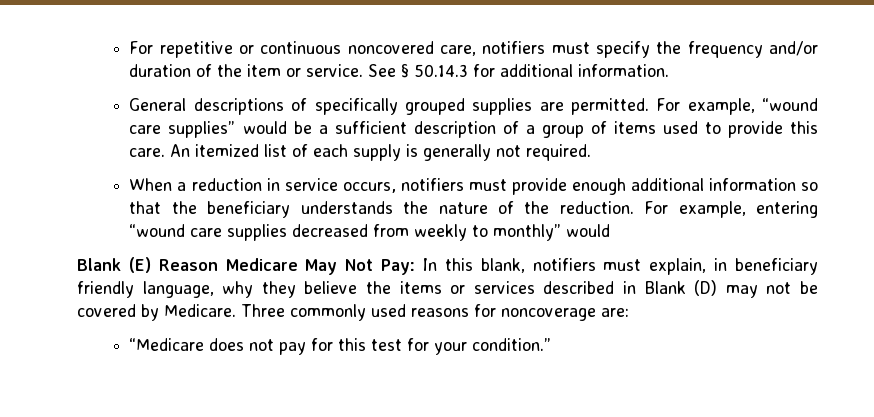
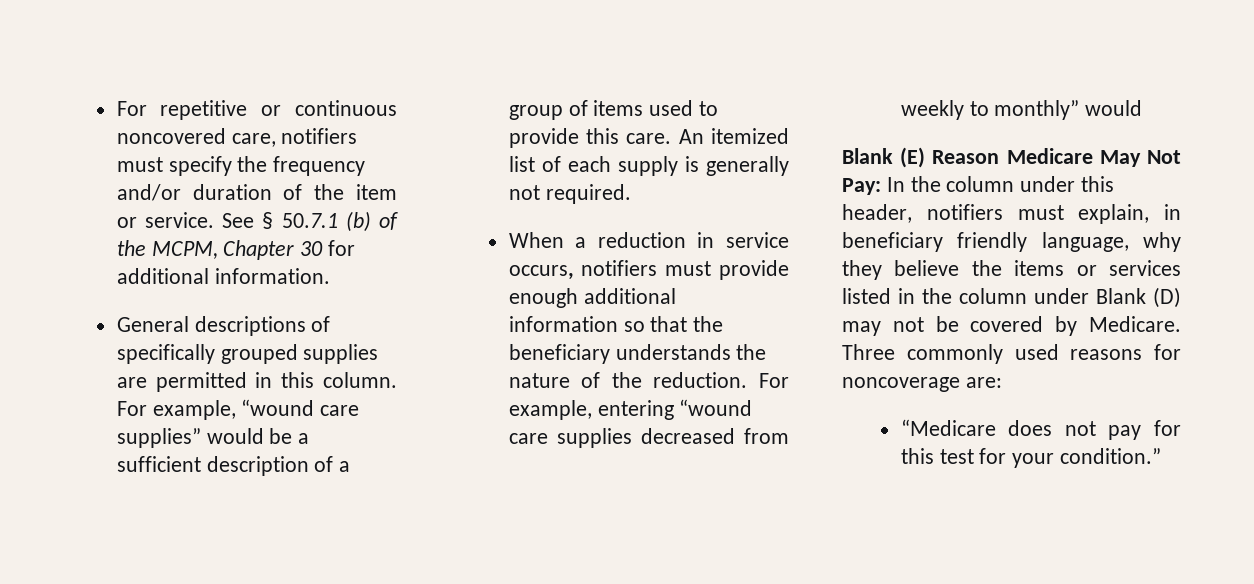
- See § 50.14.3 for additional information.
+ See § 50.7.1 (b) of the MCPM, Chapter 30 for additional information.
- General descriptions of specifically grouped supplies are permitted.
+ General descriptions of specifically grouped supplies are permitted in this column.
- Blank (E) Reason Medicare May Not Pay: In this blank, notifiers must explain, in beneficiary friendly language, why they believe the items or services described in Blank (D) may not be covered by Medicare.
+ Blank (E) Reason Medicare May Not Pay: In the column under this header, notifiers must explain, in beneficiary friendly language, why they believe the items or services listed in the column under Blank (D) may not be covered by Medicare.

